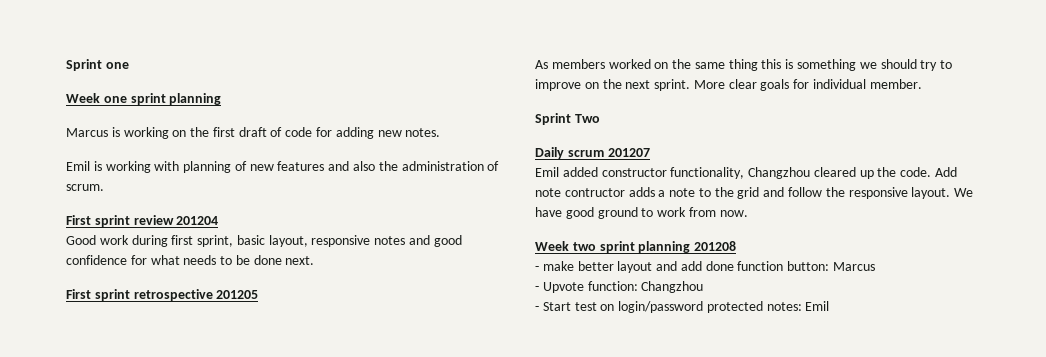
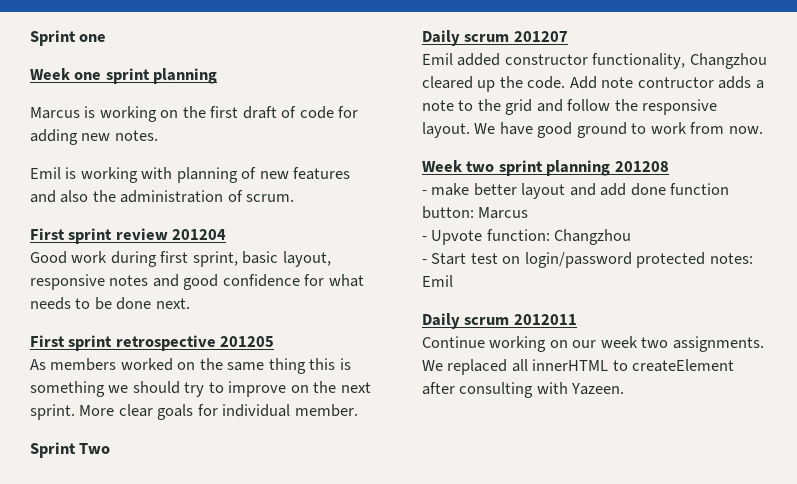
+ Daily scrum 2012011
+ Continue working on our week two assignments. We replaced all innerHTML to createElement after consulting with Yazeen.

